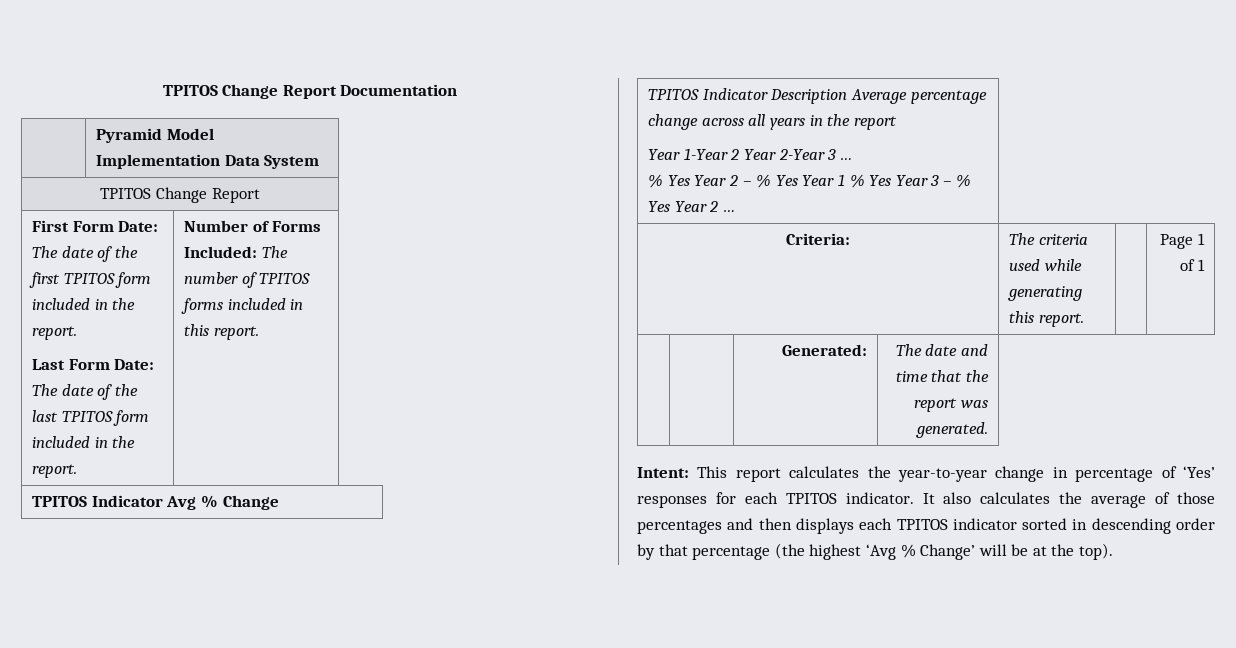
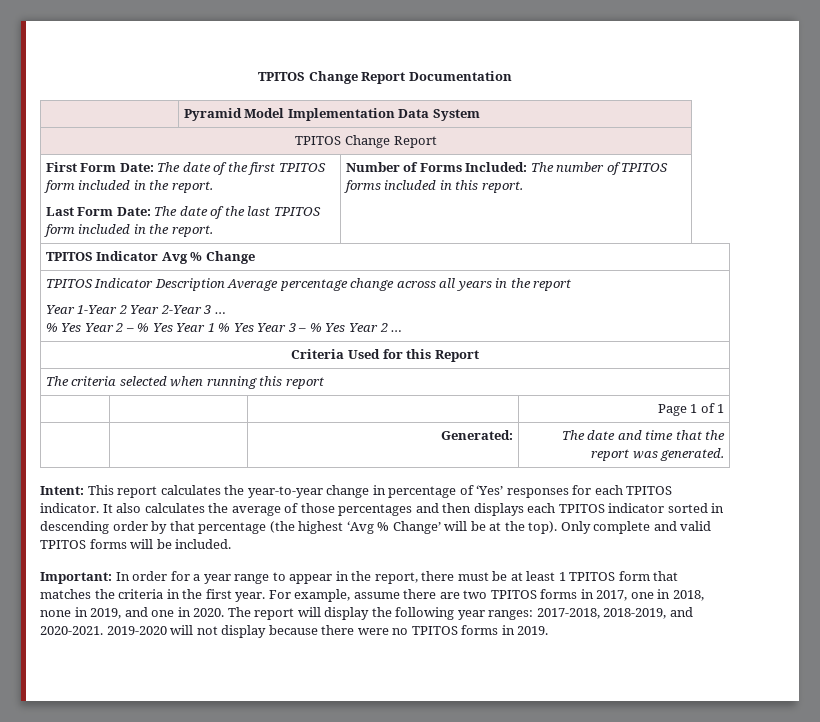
- Criteria: | The criteria used while generating this report. | | Page 1 of 1
+ Criteria Used for this Report
+ The criteria selected when running this report
+ | | | Page 1 of 1
+ Only complete and valid TPITOS forms will be included.
+ Important: In order for a year range to appear in the report, there must be at least 1 TPITOS form that matches the criteria in the first year. For example, assume there are two TPITOS forms in 2017, one in 2018, none in 2019, and one in 2020. The report will display the following year ranges: 2017-2018, 2018-2019, and 2020-2021. 2019-2020 will not display because there were no TPITOS forms in 2019.

